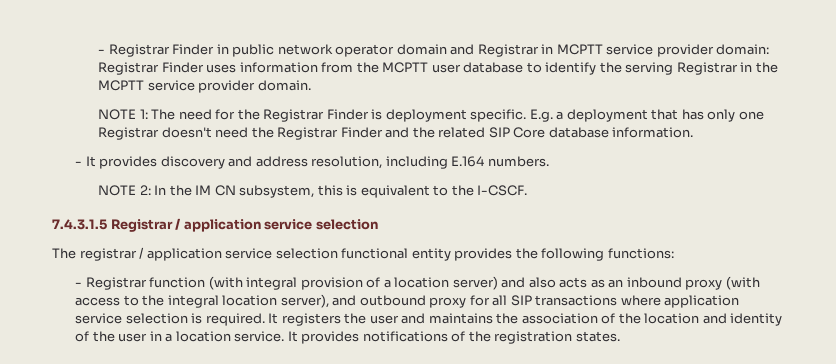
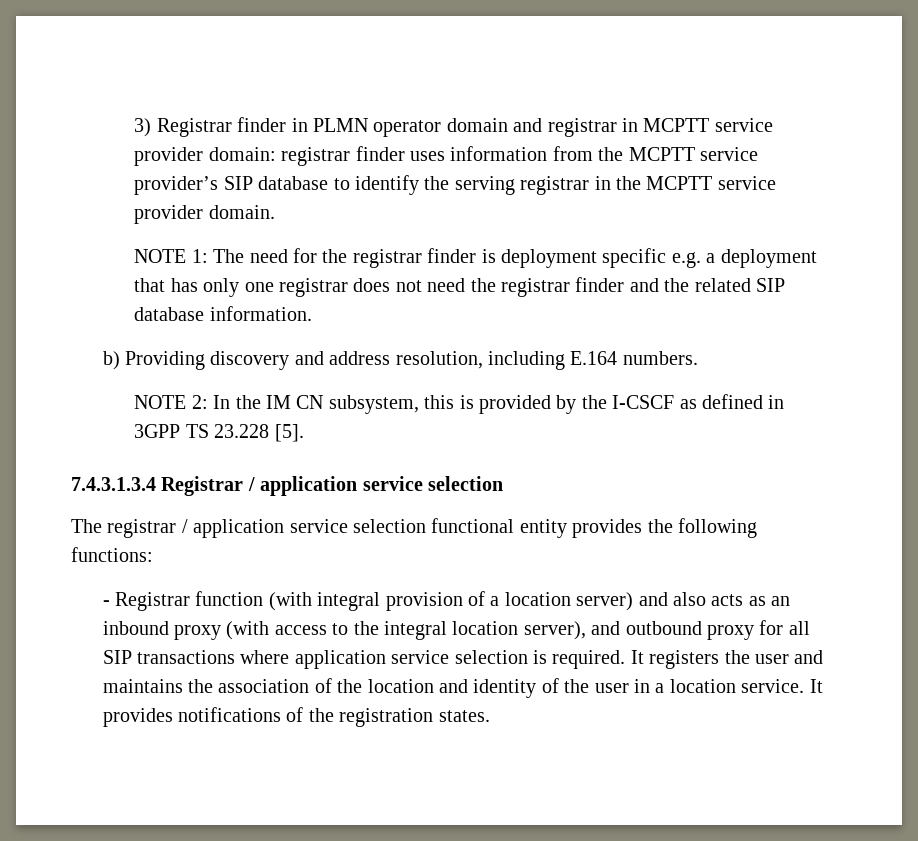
- - Registrar Finder in public network operator domain and Registrar in MCPTT service provider domain: Registrar Finder uses information from the MCPTT user database to identify the serving Registrar in the MCPTT service provider domain.
+ 3) Registrar finder in PLMN operator domain and registrar in MCPTT service provider domain: registrar finder uses information from the MCPTT service provider’s SIP database to identify the serving registrar in the MCPTT service provider domain.
- NOTE 1: The need for the Registrar Finder is deployment specific. E.g. a deployment that has only one Registrar doesn't need the Registrar Finder and the related SIP Core database information.
+ NOTE 1: The need for the registrar finder is deployment specific e.g. a deployment that has only one registrar does not need the registrar finder and the related SIP database information.
- - It provides discovery and address resolution, including E.164 numbers.
+ b) Providing discovery and address resolution, including E.164 numbers.
- NOTE 2: In the IM CN subsystem, this is equivalent to the I-CSCF.
- 7.4.3.1.5 Registrar / application service selection
+ NOTE 2: In the IM CN subsystem, this is provided by the I-CSCF as defined in 3GPP TS 23.228 [5].
+ 7.4.3.1.3.4 Registrar / application service selection

